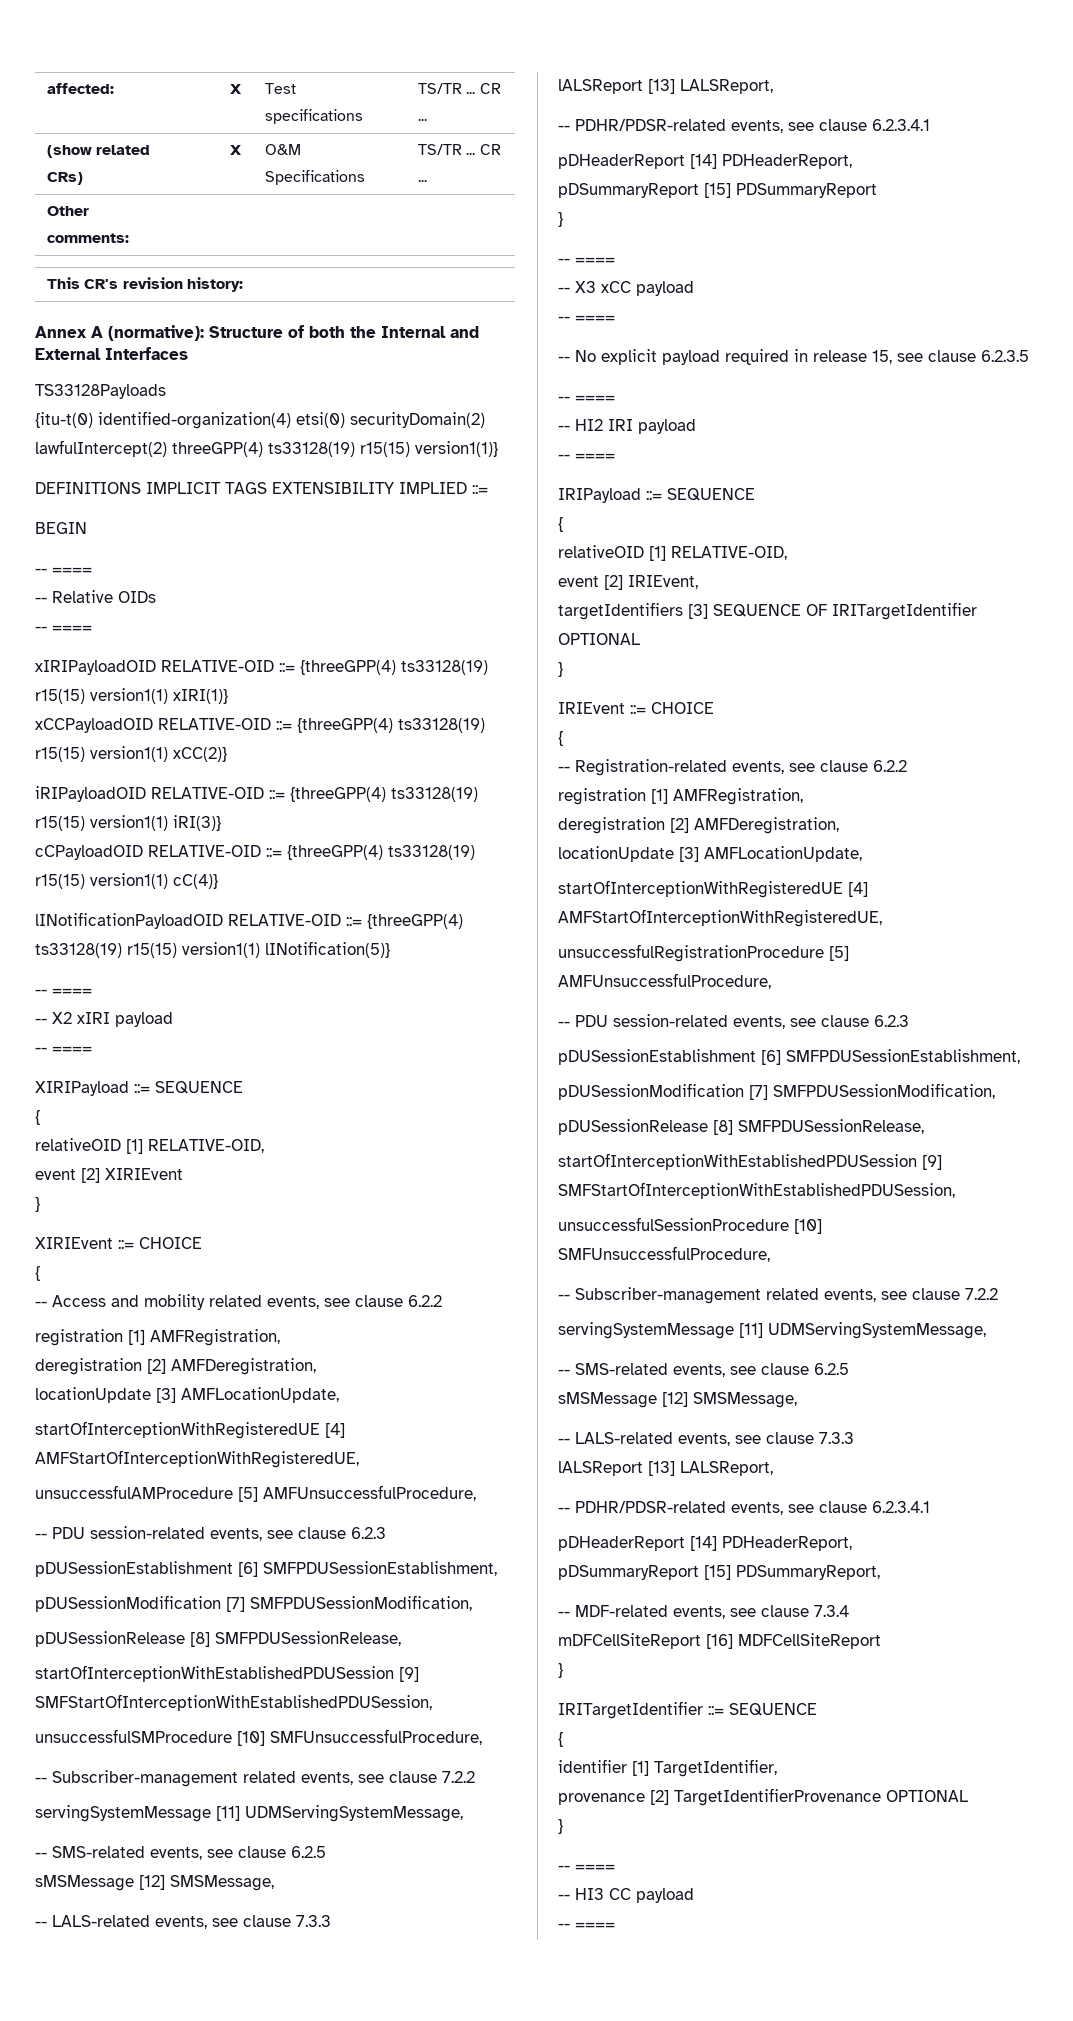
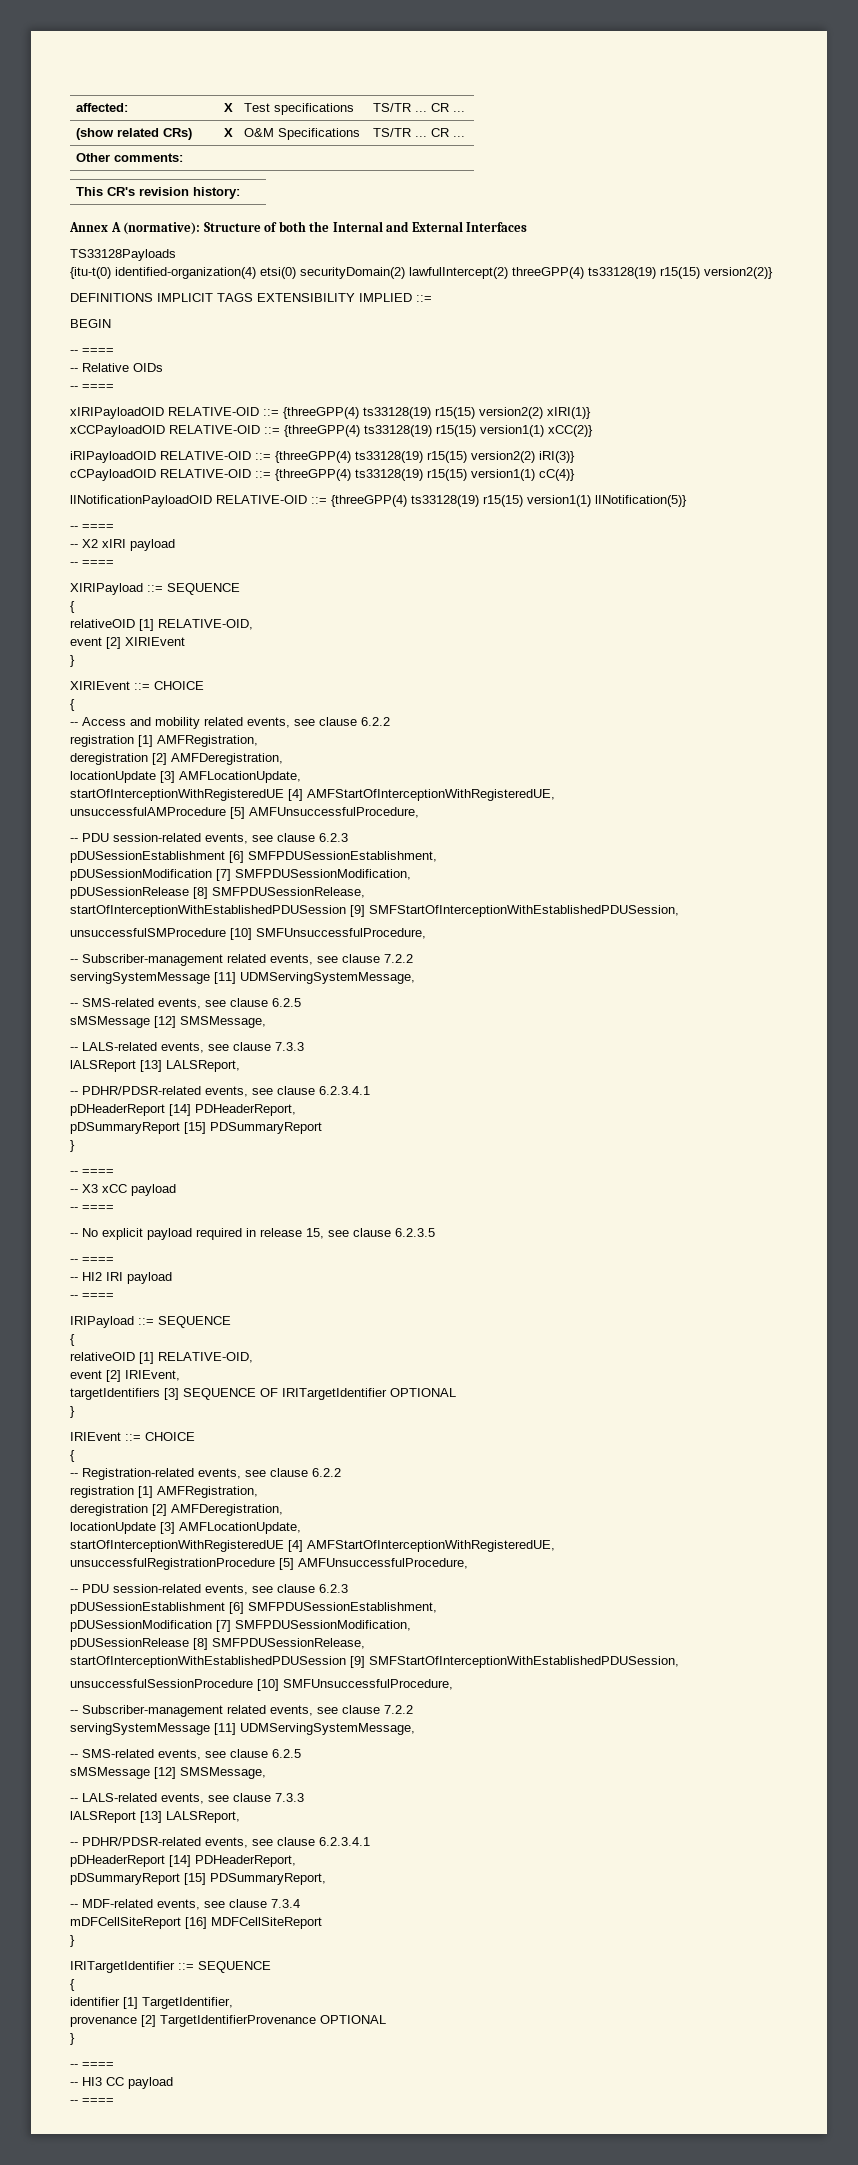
- {itu-t(0) identified-organization(4) etsi(0) securityDomain(2) lawfulIntercept(2) threeGPP(4) ts33128(19) r15(15) version1(1)}
+ {itu-t(0) identified-organization(4) etsi(0) securityDomain(2) lawfulIntercept(2) threeGPP(4) ts33128(19) r15(15) version2(2)}
- xIRIPayloadOID RELATIVE-OID ::= {threeGPP(4) ts33128(19) r15(15) version1(1) xIRI(1)}
+ xIRIPayloadOID RELATIVE-OID ::= {threeGPP(4) ts33128(19) r15(15) version2(2) xIRI(1)}
- iRIPayloadOID RELATIVE-OID ::= {threeGPP(4) ts33128(19) r15(15) version1(1) iRI(3)}
+ iRIPayloadOID RELATIVE-OID ::= {threeGPP(4) ts33128(19) r15(15) version2(2) iRI(3)}

